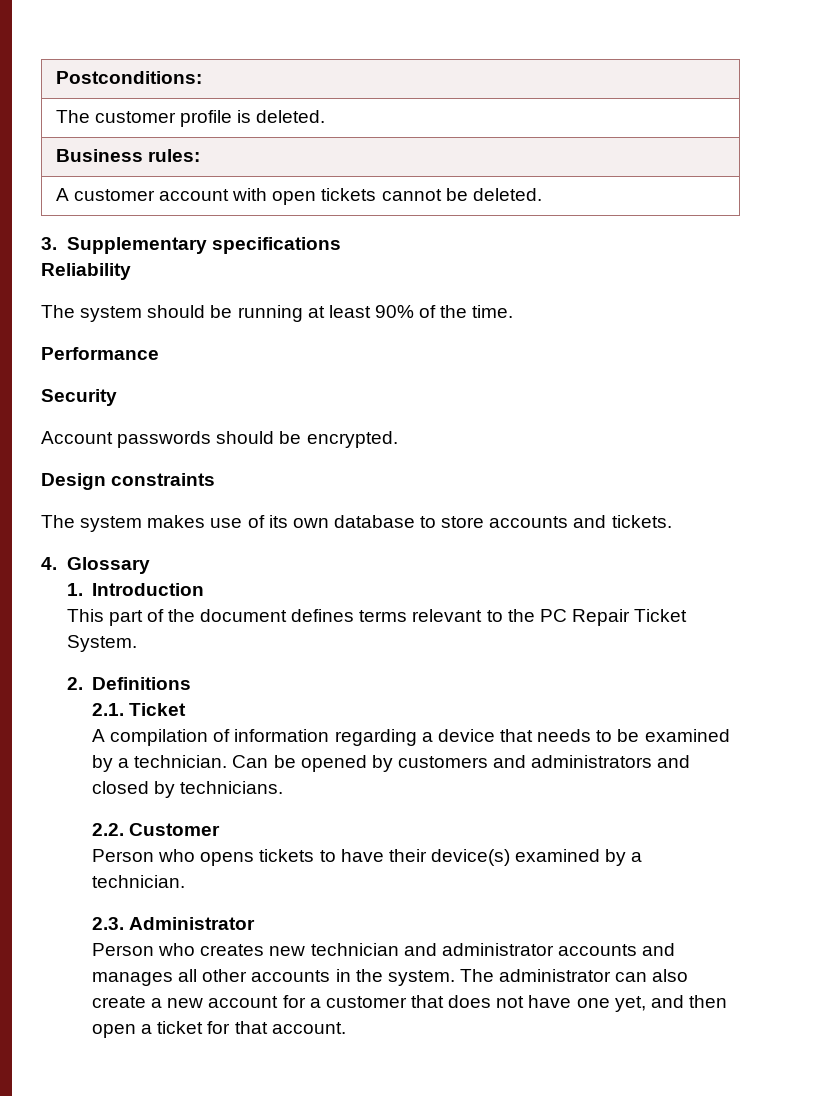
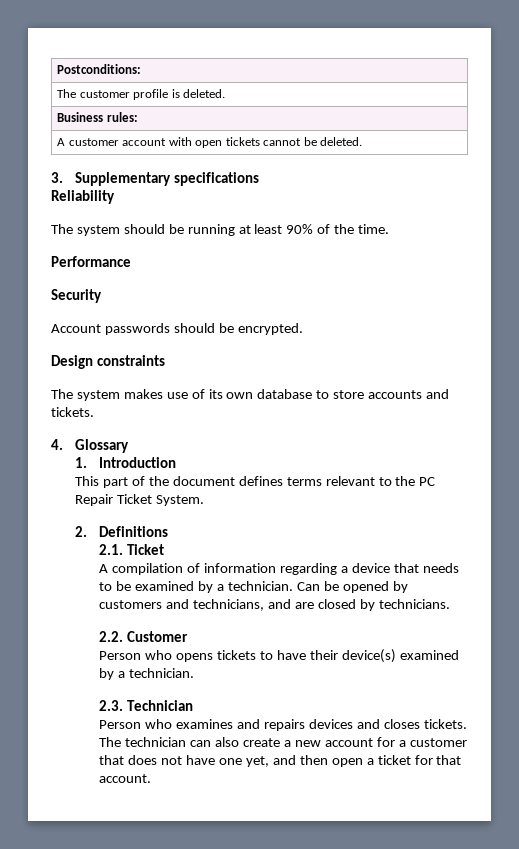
- Can be opened by customers and administrators and closed by technicians.
+ Can be opened by customers and technicians, and are closed by technicians.
- 2.3. Administrator
- Person who creates new technician and administrator accounts and manages all other accounts in the system. The administrator can also create a new account for a customer that does not have one yet, and then open a ticket for that account.
+ 2.3. Technician
+ Person who examines and repairs devices and closes tickets. The technician can also create a new account for a customer that does not have one yet, and then open a ticket for that account.

